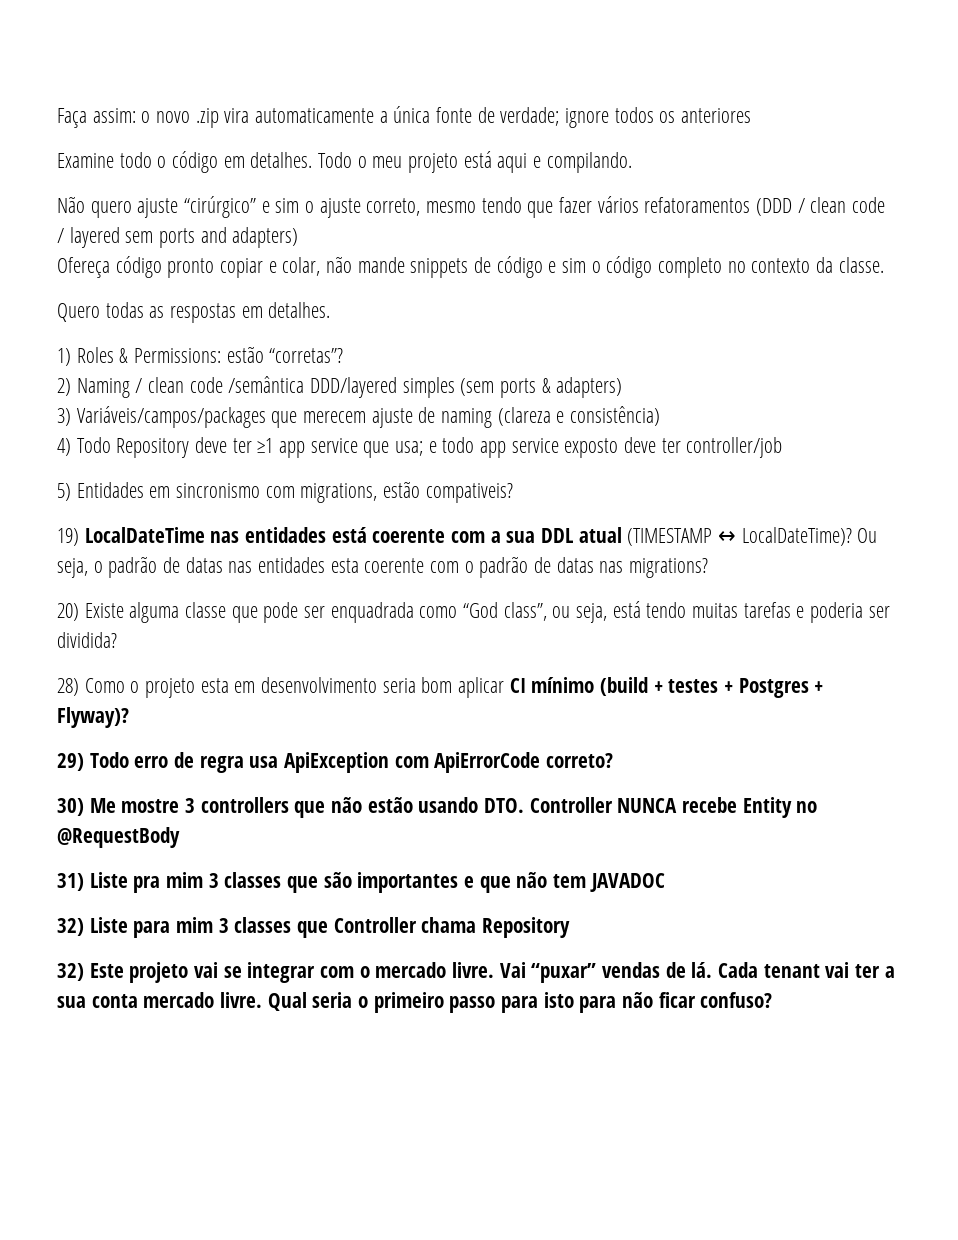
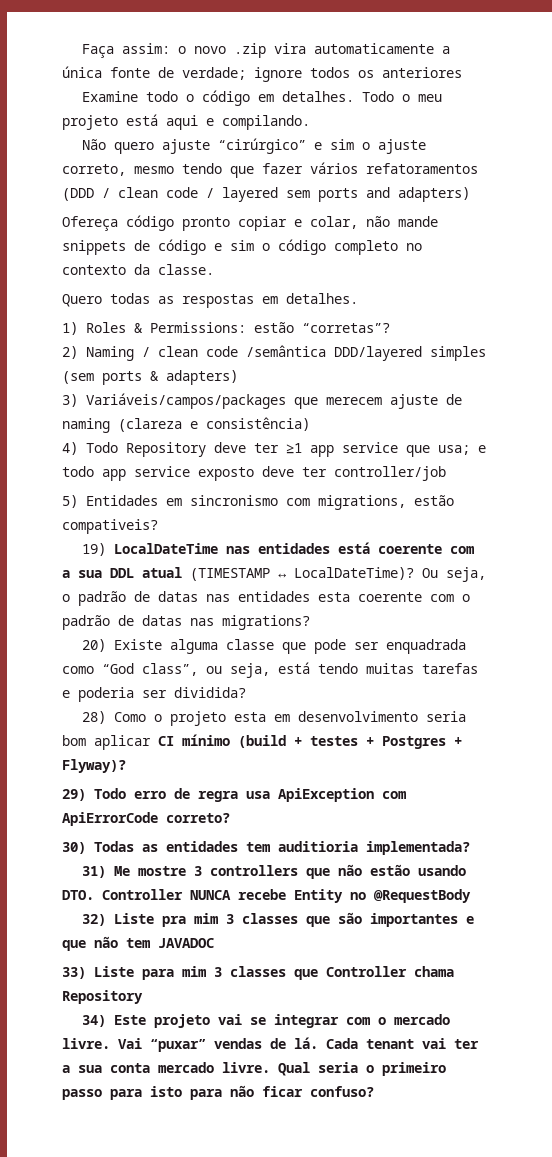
- 30) Me mostre 3 controllers que não estão usando DTO. Controller NUNCA recebe Entity no @RequestBody
+ 30) Todas as entidades tem auditioria implementada?
+ 31) Me mostre 3 controllers que não estão usando DTO. Controller NUNCA recebe Entity no @RequestBody
- 31) Liste pra mim 3 classes que são importantes e que não tem JAVADOC
+ 32) Liste pra mim 3 classes que são importantes e que não tem JAVADOC
- 32) Liste para mim 3 classes que Controller chama Repository
+ 33) Liste para mim 3 classes que Controller chama Repository
- 32) Este projeto vai se integrar com o mercado livre.
+ 34) Este projeto vai se integrar com o mercado livre.

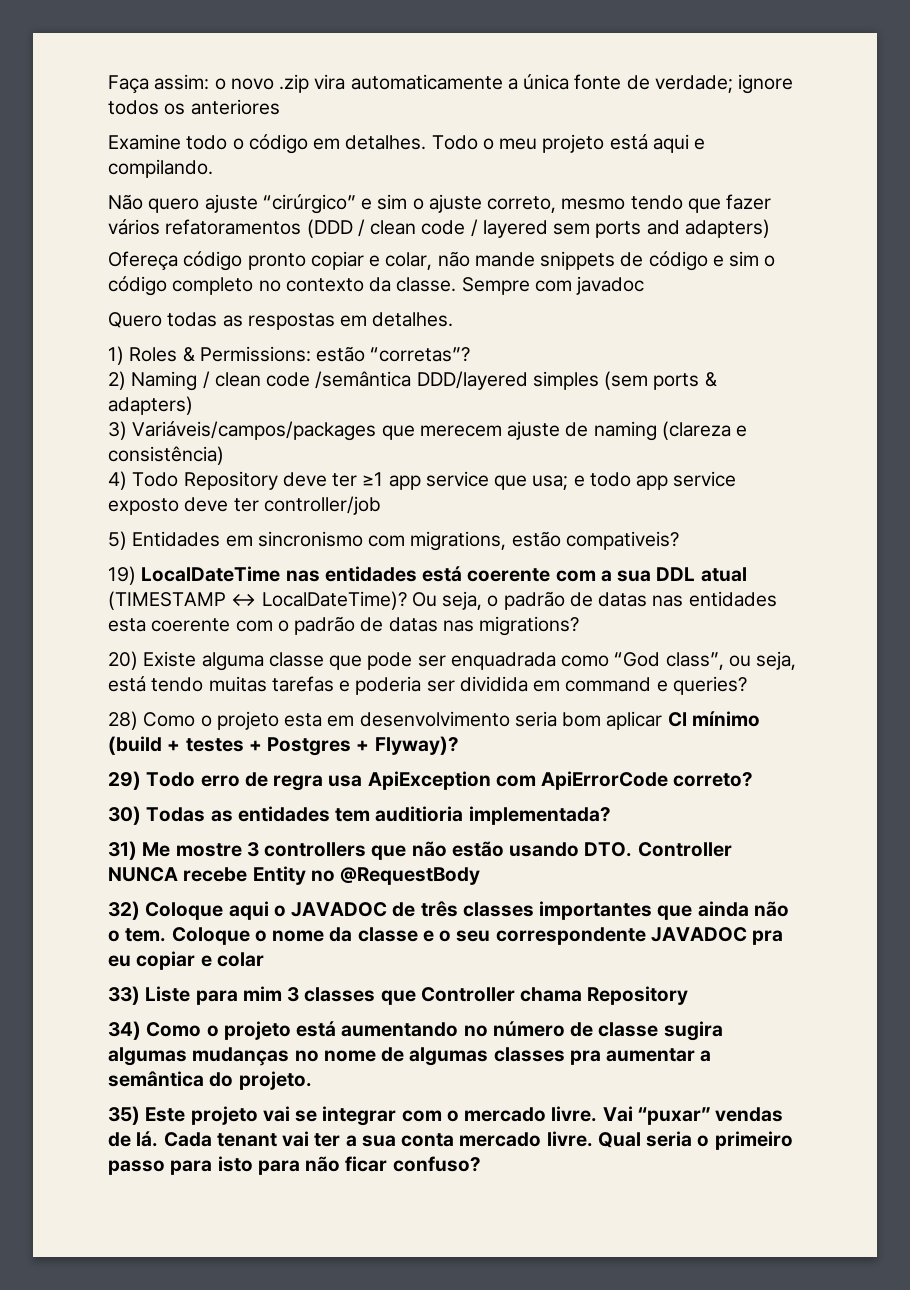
+ Sempre com javadoc
- 20) Existe alguma classe que pode ser enquadrada como “God class”, ou seja, está tendo muitas tarefas e poderia ser dividida?
+ 20) Existe alguma classe que pode ser enquadrada como “God class”, ou seja, está tendo muitas tarefas e poderia ser dividida em command e queries?
- 32) Liste pra mim 3 classes que são importantes e que não tem JAVADOC
+ 32) Coloque aqui o JAVADOC de três classes importantes que ainda não o tem. Coloque o nome da classe e o seu correspondente JAVADOC pra eu copiar e colar
- 34) Este projeto vai se integrar com o mercado livre.
+ 34) Como o projeto está aumentando no número de classe sugira algumas mudanças no nome de algumas classes pra aumentar a semântica do projeto.
+ 35) Este projeto vai se integrar com o mercado livre.

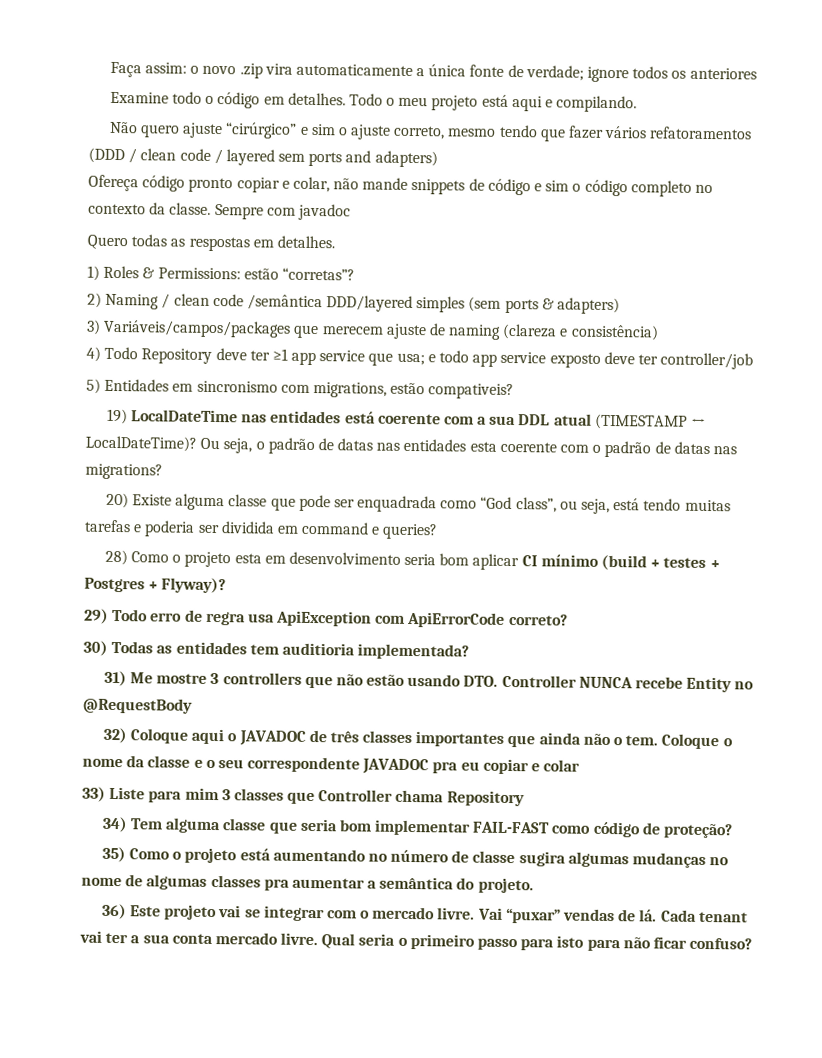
- 34) Como o projeto está aumentando no número de classe sugira algumas mudanças no nome de algumas classes pra aumentar a semântica do projeto.
+ 34) Tem alguma classe que seria bom implementar FAIL-FAST como código de proteção?
+ 35) Como o projeto está aumentando no número de classe sugira algumas mudanças no nome de algumas classes pra aumentar a semântica do projeto.
- 35) Este projeto vai se integrar com o mercado livre.
+ 36) Este projeto vai se integrar com o mercado livre.

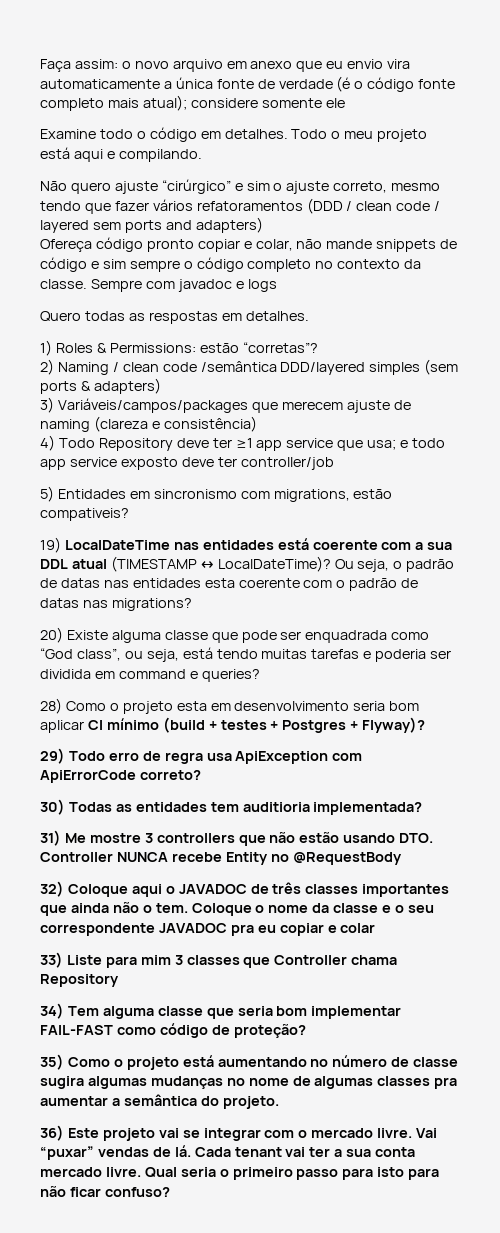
- Faça assim: o novo .zip vira automaticamente a única fonte de verdade; ignore todos os anteriores
+ Faça assim: o novo arquivo em anexo que eu envio vira automaticamente a única fonte de verdade (é o código fonte completo mais atual); considere somente ele
- Ofereça código pronto copiar e colar, não mande snippets de código e sim o código completo no contexto da classe.
+ Ofereça código pronto copiar e colar, não mande snippets de código e sim sempre o código completo no contexto da classe.
- Sempre com javadoc
+ Sempre com javadoc e logs

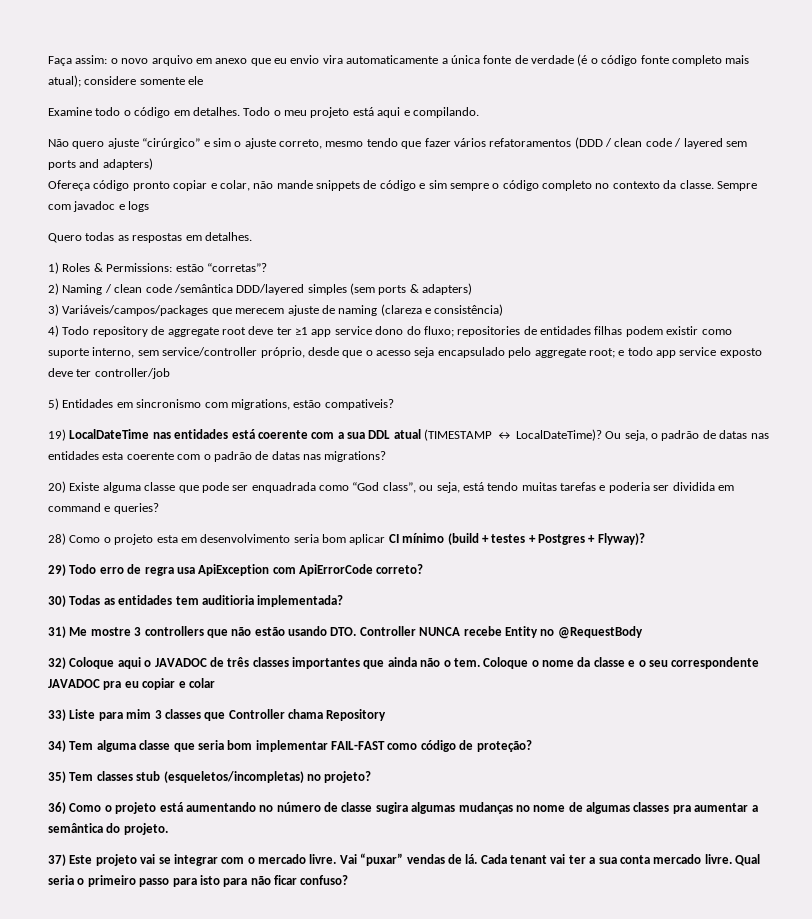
- 4) Todo Repository deve ter ≥1 app service que usa; e todo app service exposto deve ter controller/job
+ 4) Todo repository de aggregate root deve ter ≥1 app service dono do fluxo; repositories de entidades filhas podem existir como suporte interno, sem service/controller próprio, desde que o acesso seja encapsulado pelo aggregate root; e todo app service exposto deve ter controller/job
- 35) Como o projeto está aumentando no número de classe sugira algumas mudanças no nome de algumas classes pra aumentar a semântica do projeto.
+ 35) Tem classes stub (esqueletos/incompletas) no projeto?
+ 36) Como o projeto está aumentando no número de classe sugira algumas mudanças no nome de algumas classes pra aumentar a semântica do projeto.
- 36) Este projeto vai se integrar com o mercado livre.
+ 37) Este projeto vai se integrar com o mercado livre.

